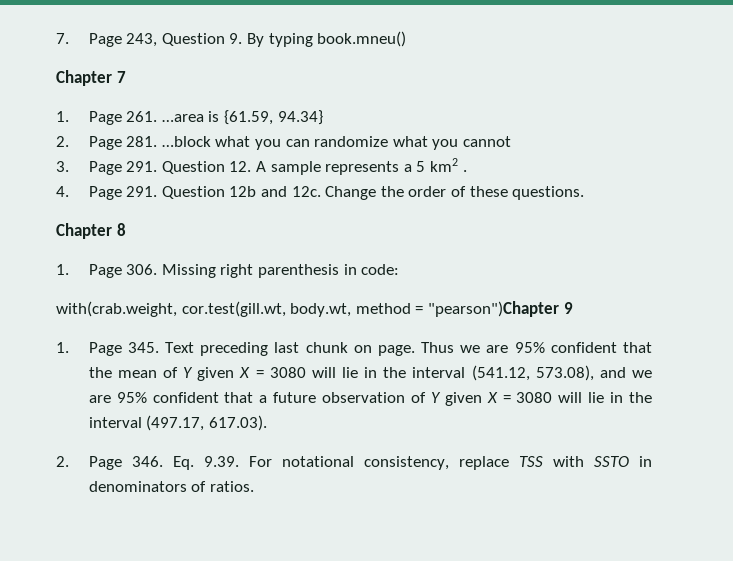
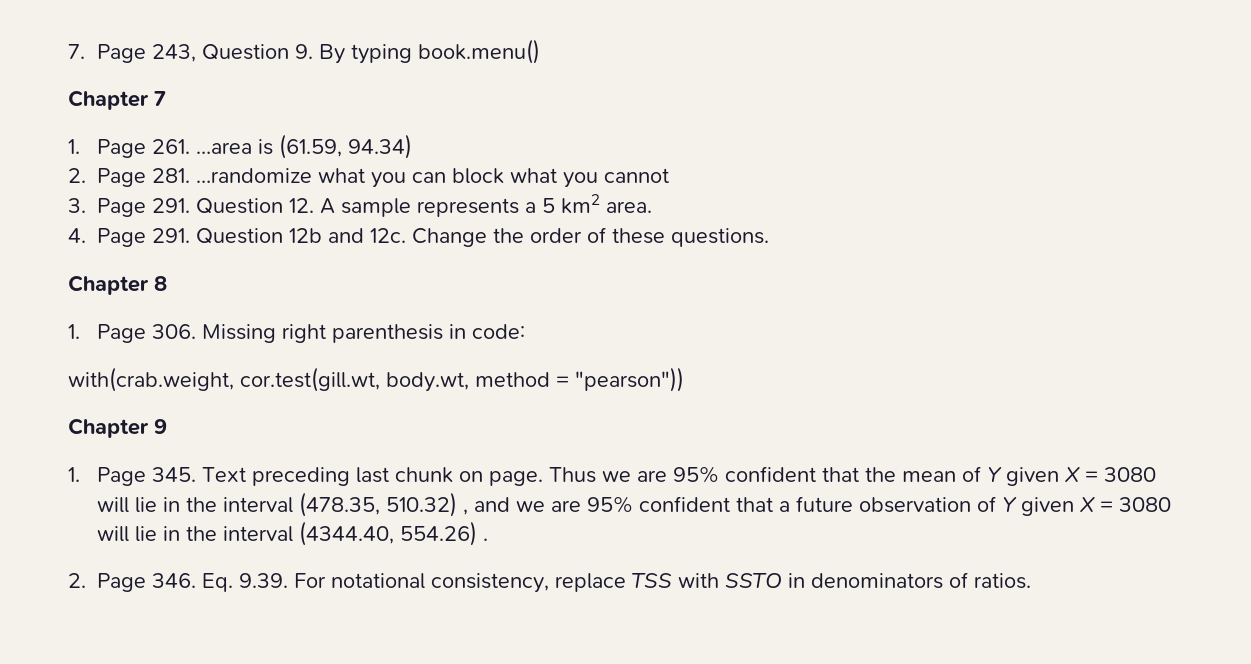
- 7. Page 243, Question 9. By typing book.mneu()
+ 7. Page 243, Question 9. By typing book.menu()
- 1. Page 261. …area is {61.59, 94.34}
+ 1. Page 261. …area is (61.59, 94.34)
- 2. Page 281. …block what you can randomize what you cannot
+ 2. Page 281. …randomize what you can block what you cannot
- 3. Page 291. Question 12. A sample represents a 5 km2 .
+ 3. Page 291. Question 12. A sample represents a 5 km2 area.
- with(crab.weight, cor.test(gill.wt, body.wt, method = "pearson")Chapter 9
+ with(crab.weight, cor.test(gill.wt, body.wt, method = "pearson"))
+ Chapter 9
- Thus we are 95% confident that the mean of Y given X = 3080 will lie in the interval (541.12, 573.08), and we are 95% confident that a future observation of Y given X = 3080 will lie in the interval (497.17, 617.03).
+ Thus we are 95% confident that the mean of Y given X = 3080 will lie in the interval (478.35, 510.32) , and we are 95% confident that a future observation of Y given X = 3080 will lie in the interval (4344.40, 554.26) .

